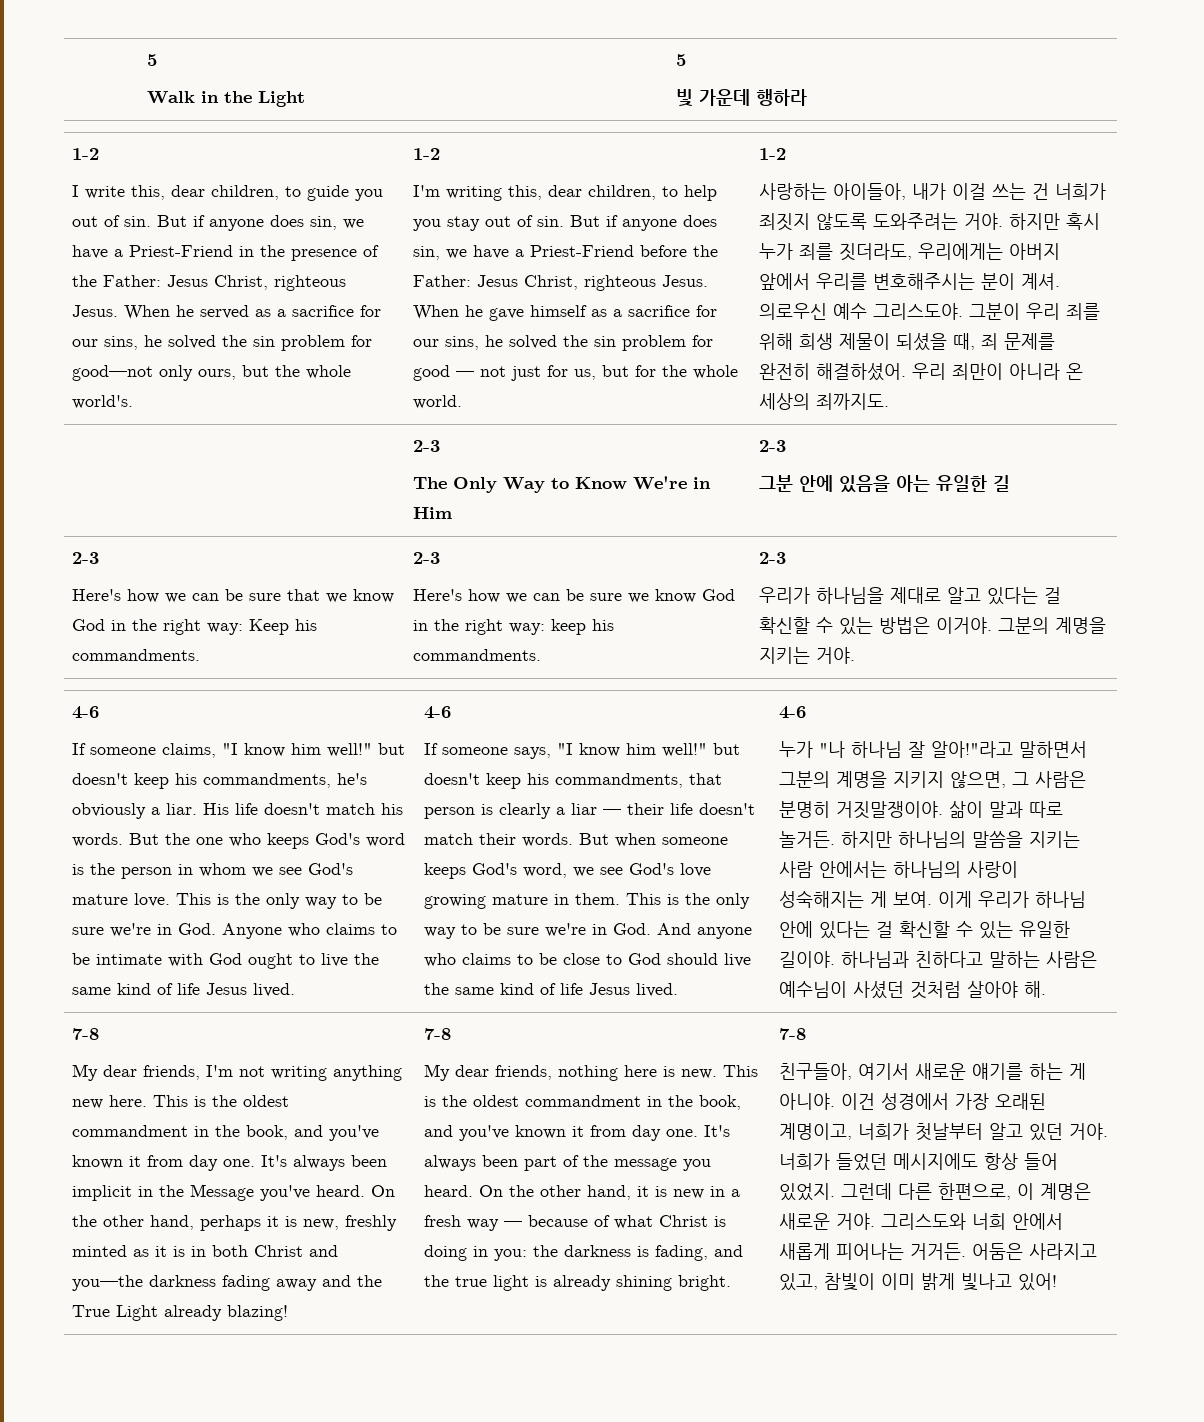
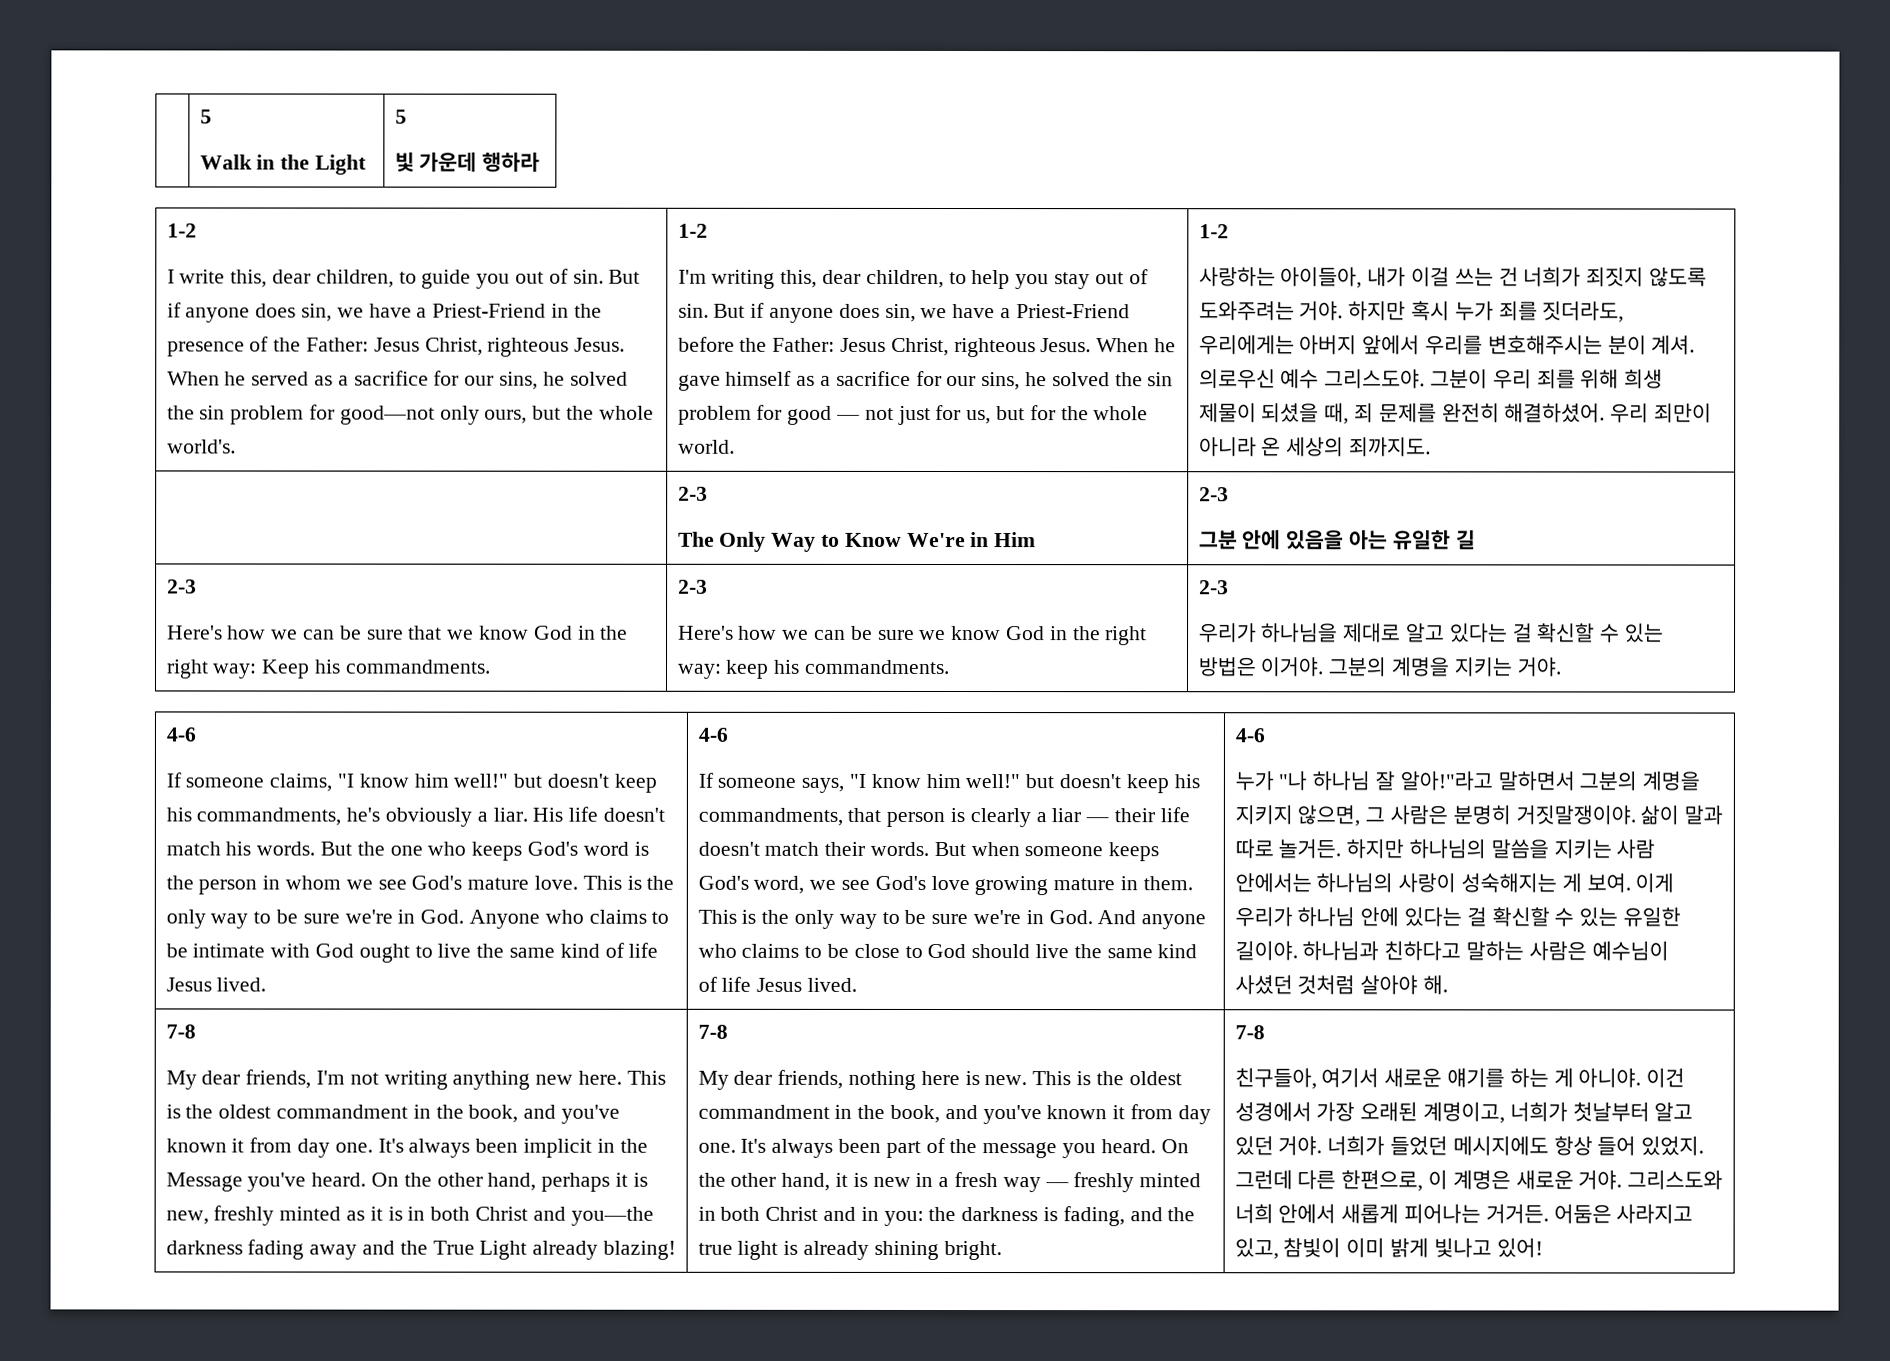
- On the other hand, it is new in a fresh way — because of what Christ is doing in you: the darkness is fading, and the true light is already shining bright.
+ On the other hand, it is new in a fresh way — freshly minted in both Christ and in you: the darkness is fading, and the true light is already shining bright.

